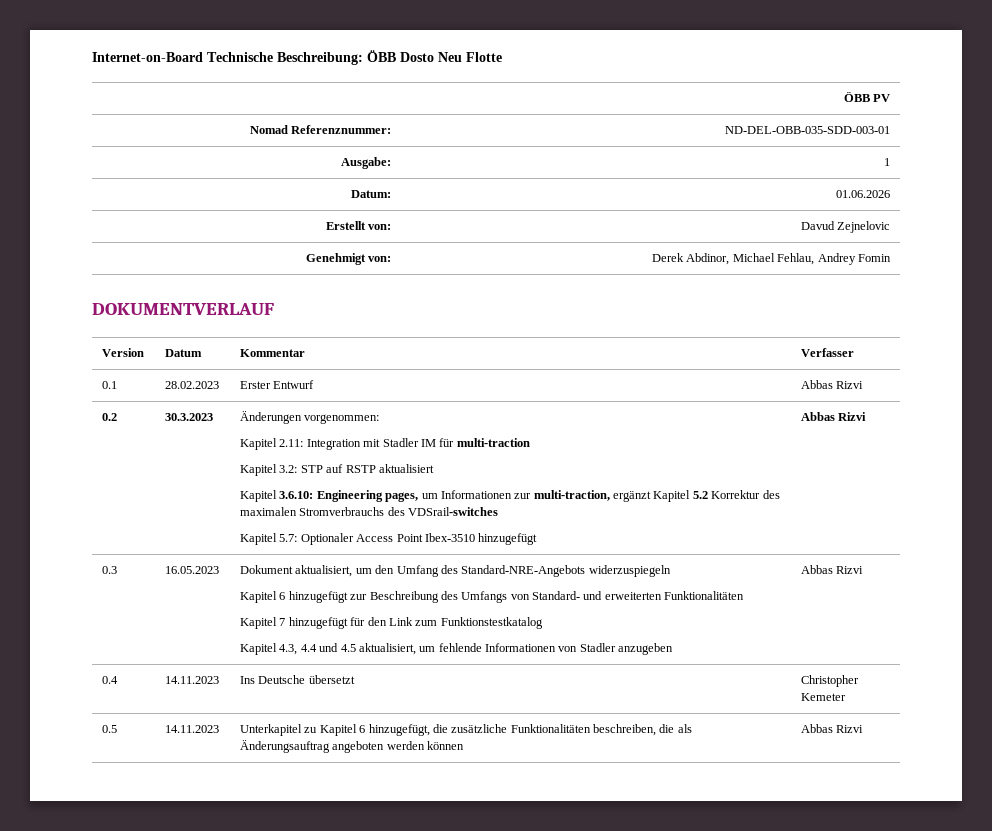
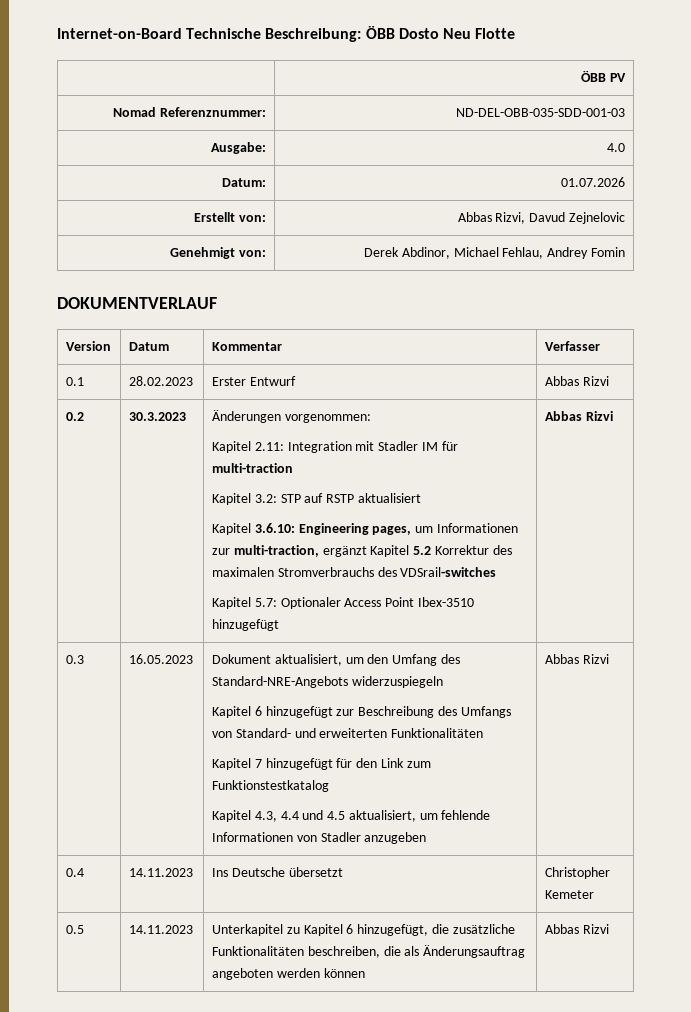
- Nomad Referenznummer: | ND-DEL-OBB-035-SDD-003-01
+ Nomad Referenznummer: | ND-DEL-OBB-035-SDD-001-03
- Ausgabe: | 1
+ Ausgabe: | 4.0
- Datum: | 01.06.2026
+ Datum: | 01.07.2026
- Erstellt von: | Davud Zejnelovic
+ Erstellt von: | Abbas Rizvi, Davud Zejnelovic

